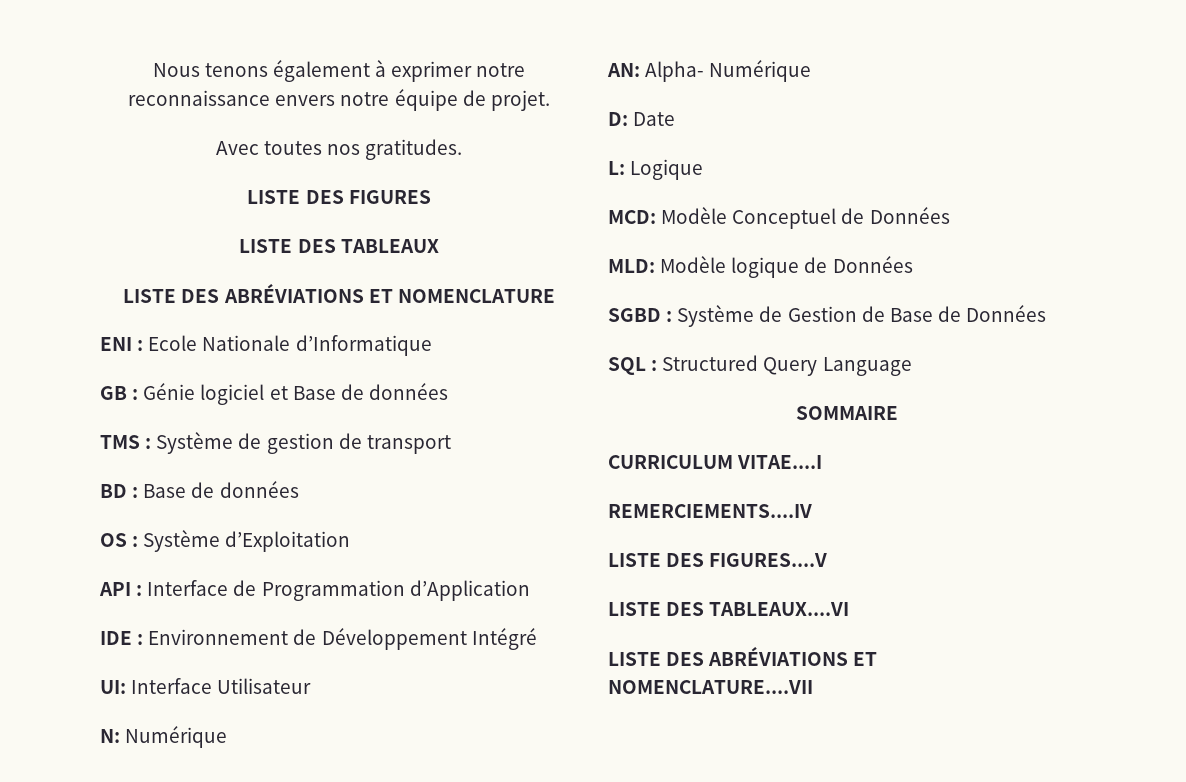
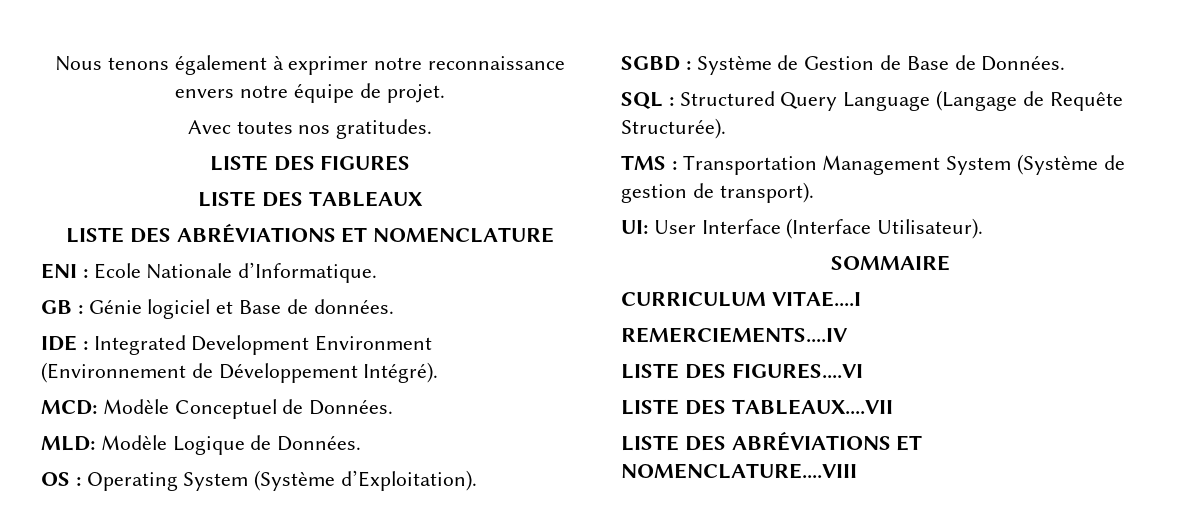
- ENI : Ecole Nationale d’Informatique
+ ENI : Ecole Nationale d’Informatique.
- GB : Génie logiciel et Base de données
- TMS : Système de gestion de transport
- BD : Base de données
- OS : Système d’Exploitation
- API : Interface de Programmation d’Application
- IDE : Environnement de Développement Intégré
- UI: Interface Utilisateur
- N: Numérique
- AN: Alpha- Numérique
- D: Date
- L: Logique
+ GB : Génie logiciel et Base de données.
+ IDE : Integrated Development Environment (Environnement de Développement Intégré).
- MCD: Modèle Conceptuel de Données
+ MCD: Modèle Conceptuel de Données.
- MLD: Modèle logique de Données
+ MLD: Modèle Logique de Données.
+ OS : Operating System (Système d’Exploitation).
- SGBD : Système de Gestion de Base de Données
+ SGBD : Système de Gestion de Base de Données.
- SQL : Structured Query Language
+ SQL : Structured Query Language (Langage de Requête Structurée).
+ TMS : Transportation Management System (Système de gestion de transport).
+ UI: User Interface (Interface Utilisateur).
- LISTE DES FIGURES....V
- LISTE DES TABLEAUX....VI
- LISTE DES ABRÉVIATIONS ET NOMENCLATURE....VII
+ LISTE DES FIGURES....VI
+ LISTE DES TABLEAUX....VII
+ LISTE DES ABRÉVIATIONS ET NOMENCLATURE....VIII

